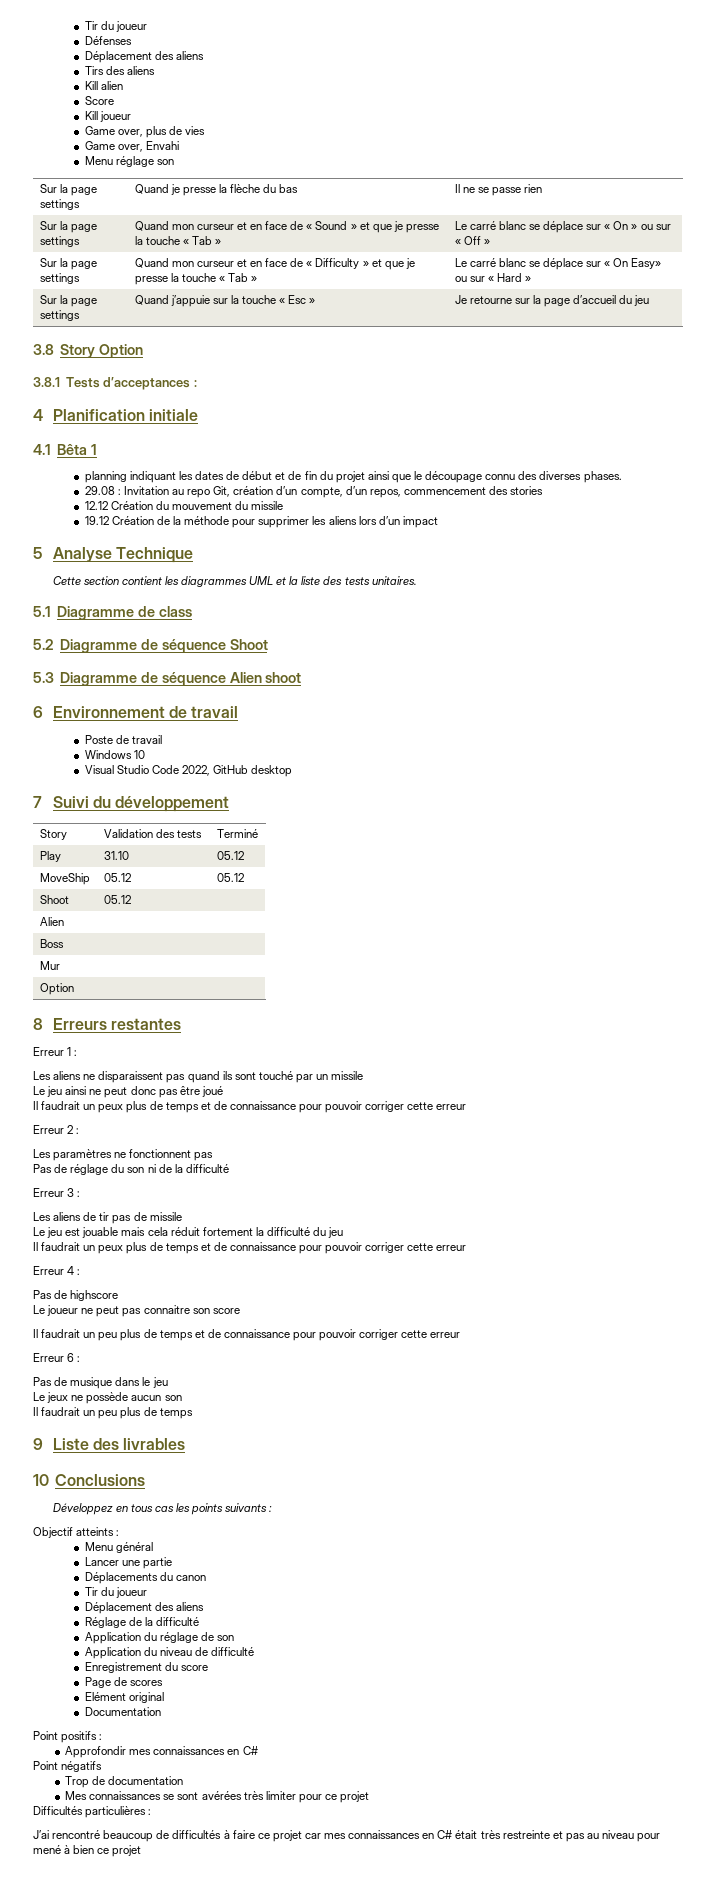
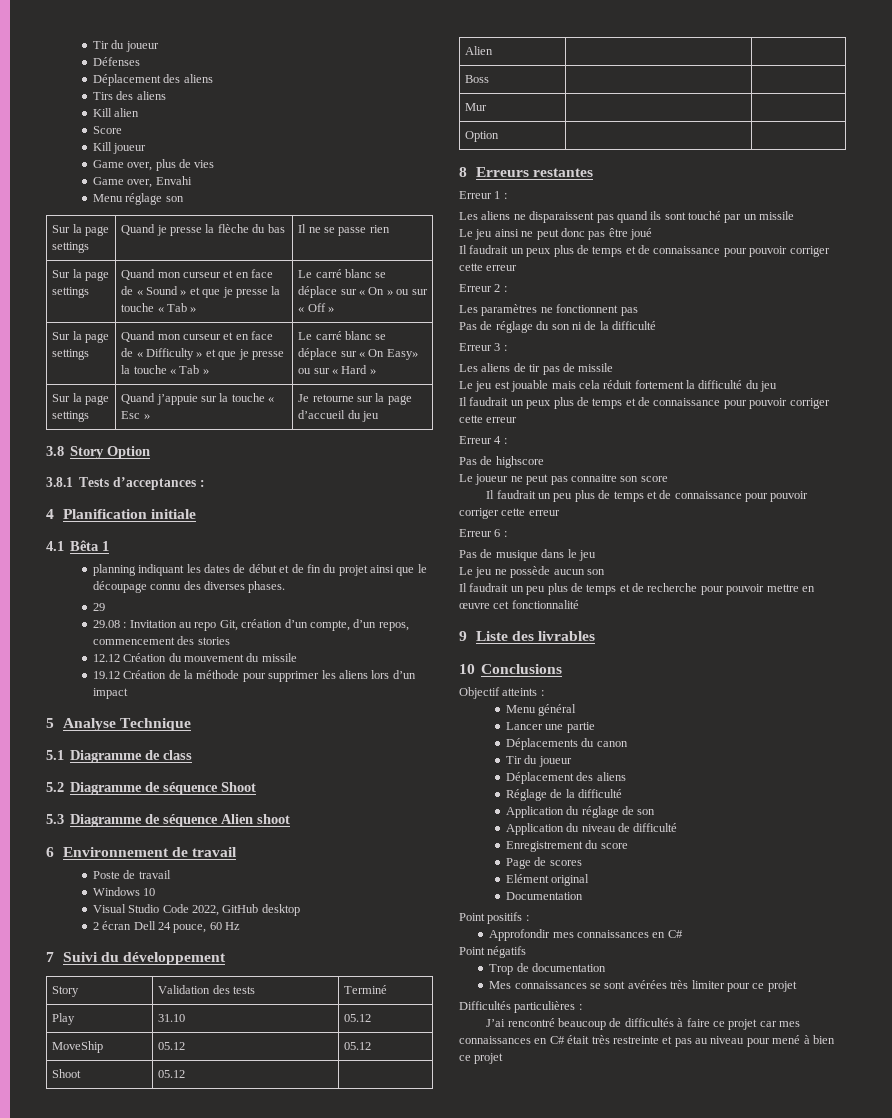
+ 29
- Cette section contient les diagrammes UML et la liste des tests unitaires.
+ 2 écran Dell 24 pouce, 60 Hz
- Le jeux ne possède aucun son
- Il faudrait un peu plus de temps
+ Le jeu ne possède aucun son
+ Il faudrait un peu plus de temps et de recherche pour pouvoir mettre en œuvre cet fonctionnalité
- Développez en tous cas les points suivants :

